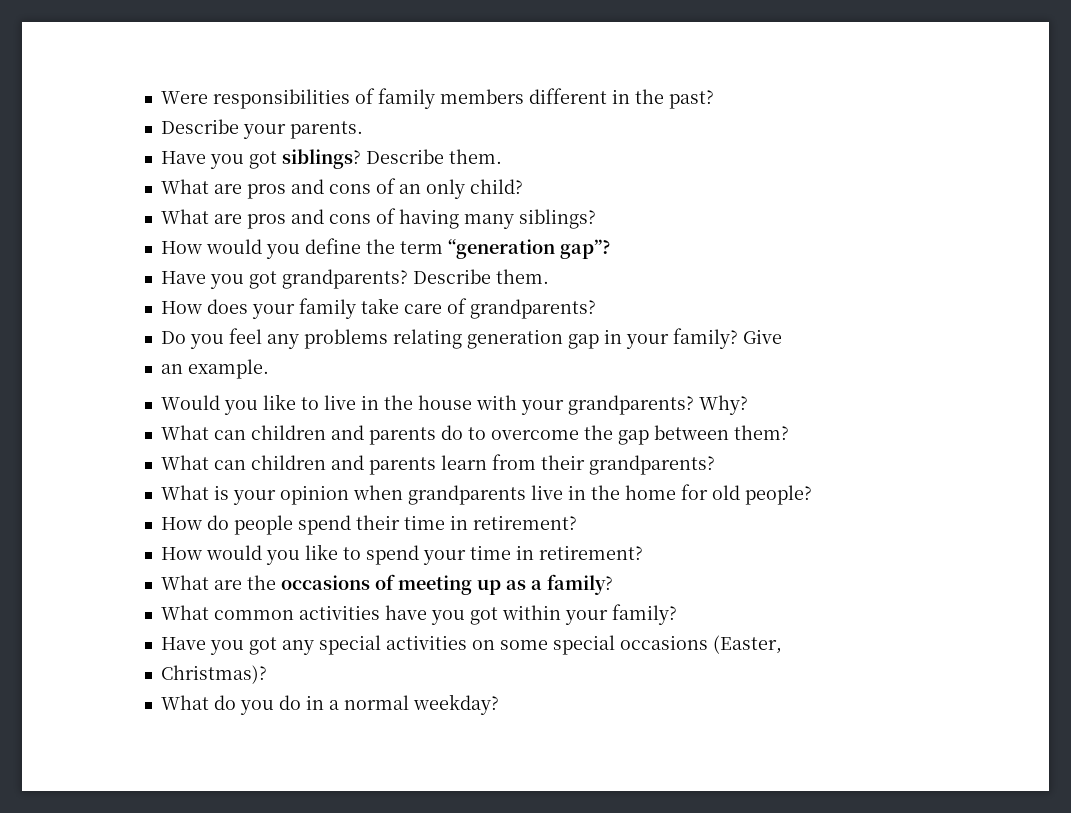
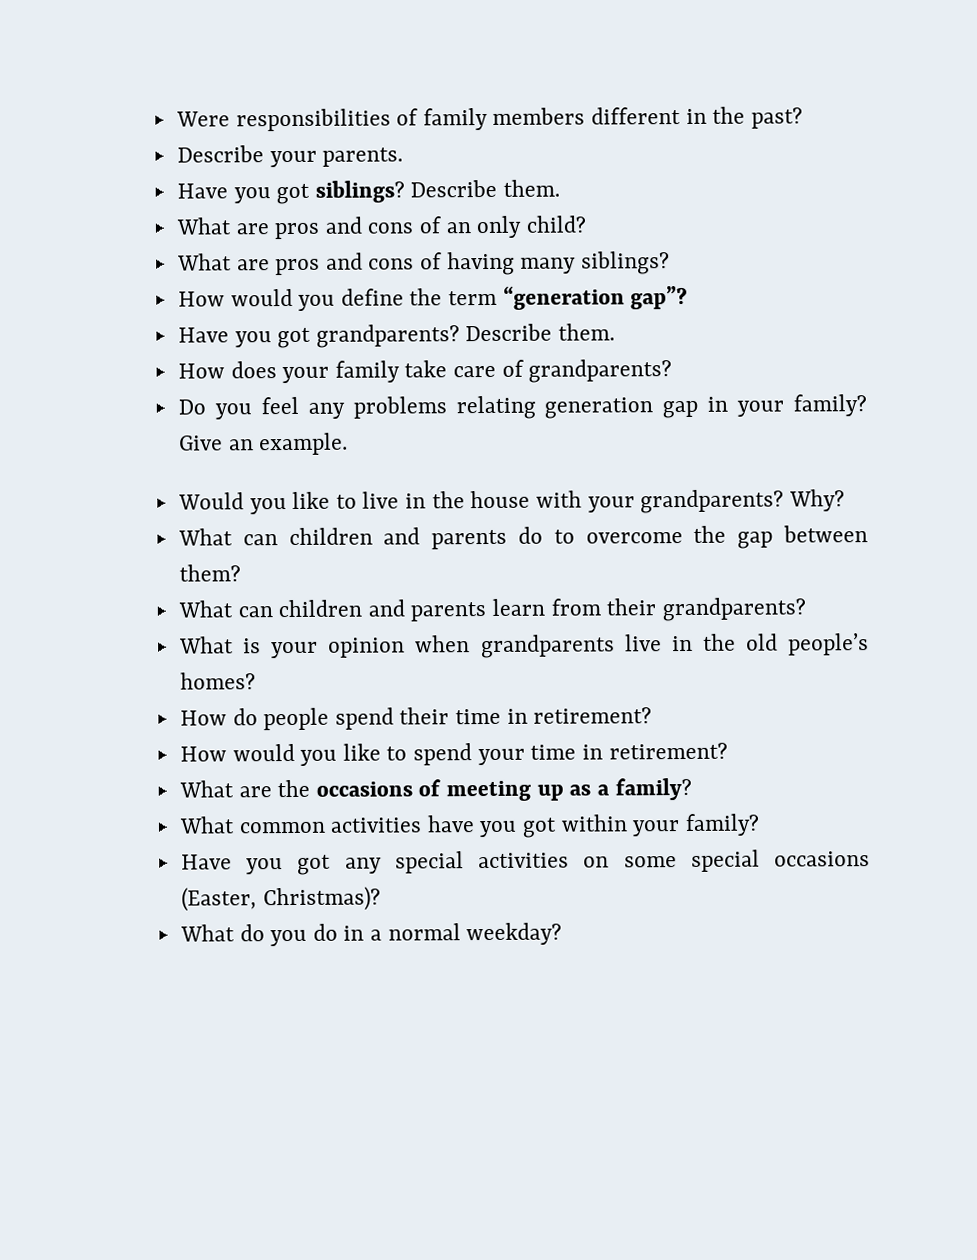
- Give
- an example.
+ Give an example.
- What is your opinion when grandparents live in the home for old people?
+ What is your opinion when grandparents live in the old people’s homes?
- Have you got any special activities on some special occasions (Easter,
- Christmas)?
+ Have you got any special activities on some special occasions (Easter, Christmas)?

